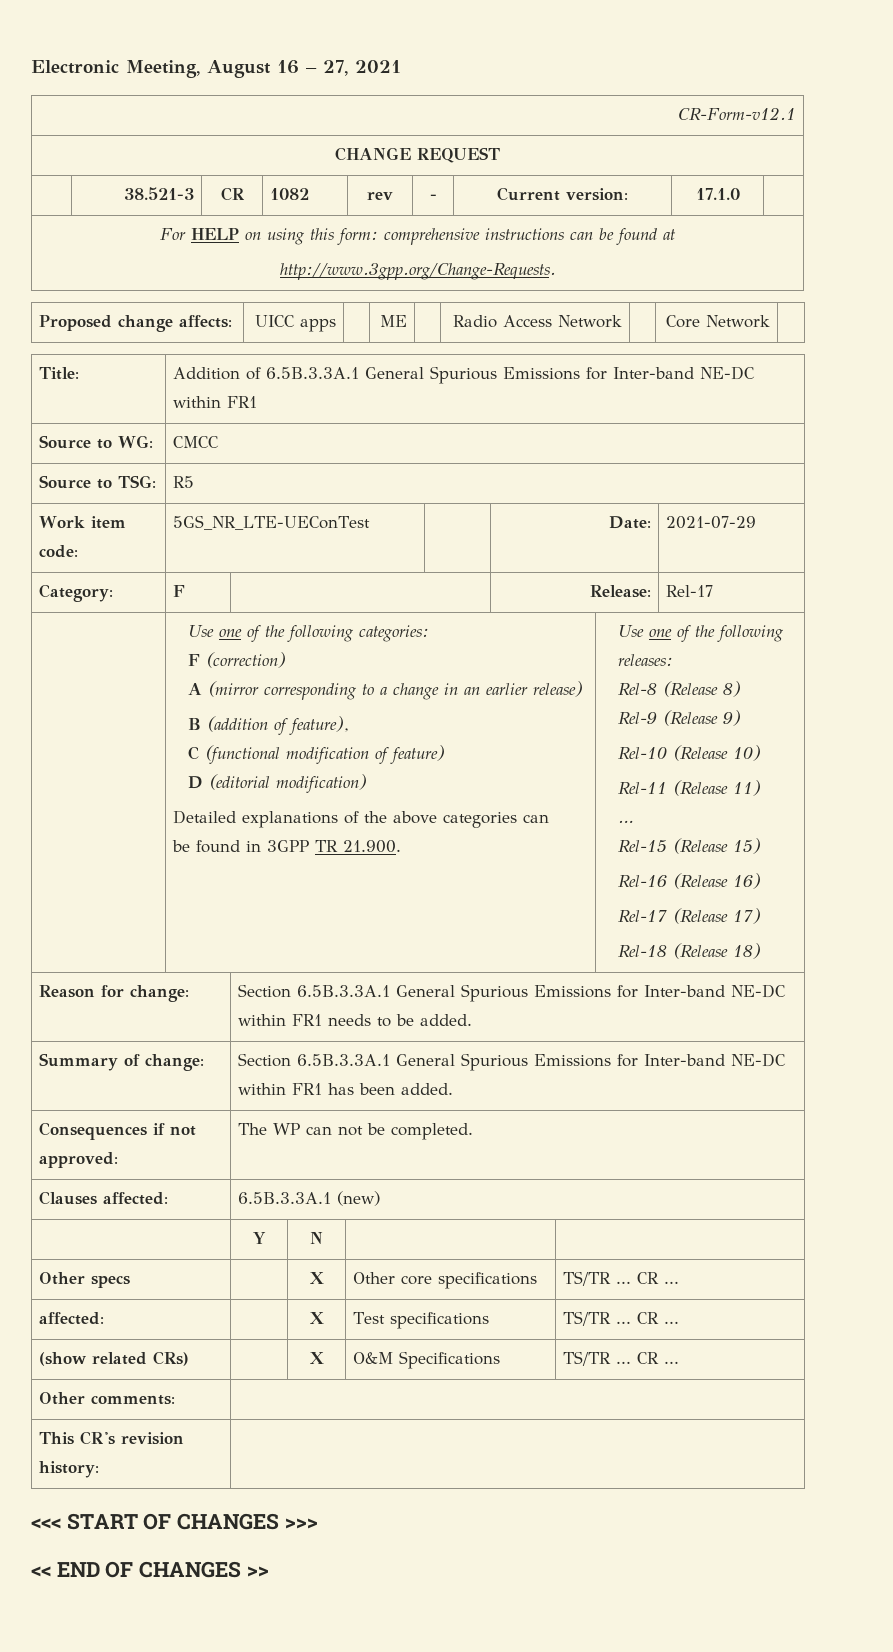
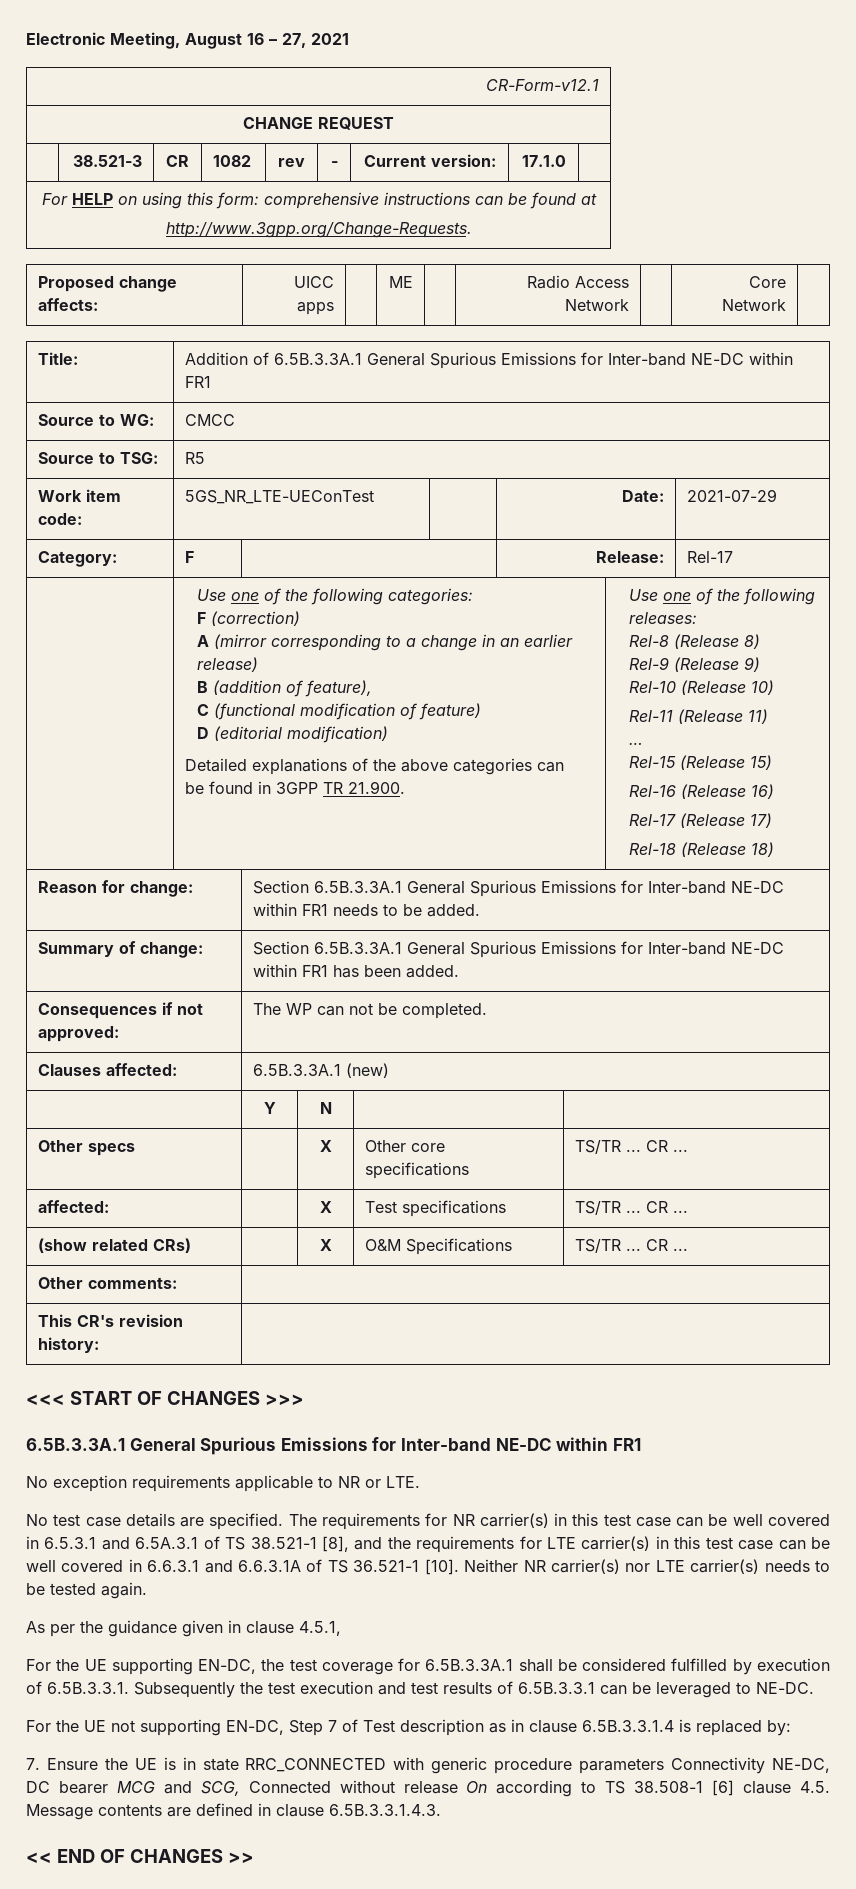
  <<< START OF CHANGES >>>
+ 6.5B.3.3A.1 General Spurious Emissions for Inter-band NE-DC within FR1
+ No exception requirements applicable to NR or LTE.
+ No test case details are specified. The requirements for NR carrier(s) in this test case can be well covered in 6.5.3.1 and 6.5A.3.1 of TS 38.521-1 [8], and the requirements for LTE carrier(s) in this test case can be well covered in 6.6.3.1 and 6.6.3.1A of TS 36.521-1 [10]. Neither NR carrier(s) nor LTE carrier(s) needs to be tested again.
+ As per the guidance given in clause 4.5.1,
+ For the UE supporting EN-DC, the test coverage for 6.5B.3.3A.1 shall be considered fulfilled by execution of 6.5B.3.3.1. Subsequently the test execution and test results of 6.5B.3.3.1 can be leveraged to NE-DC.
+ For the UE not supporting EN-DC, Step 7 of Test description as in clause 6.5B.3.3.1.4 is replaced by:
+ 7. Ensure the UE is in state RRC_CONNECTED with generic procedure parameters Connectivity NE-DC, DC bearer MCG and SCG, Connected without release On according to TS 38.508-1 [6] clause 4.5. Message contents are defined in clause 6.5B.3.3.1.4.3.

